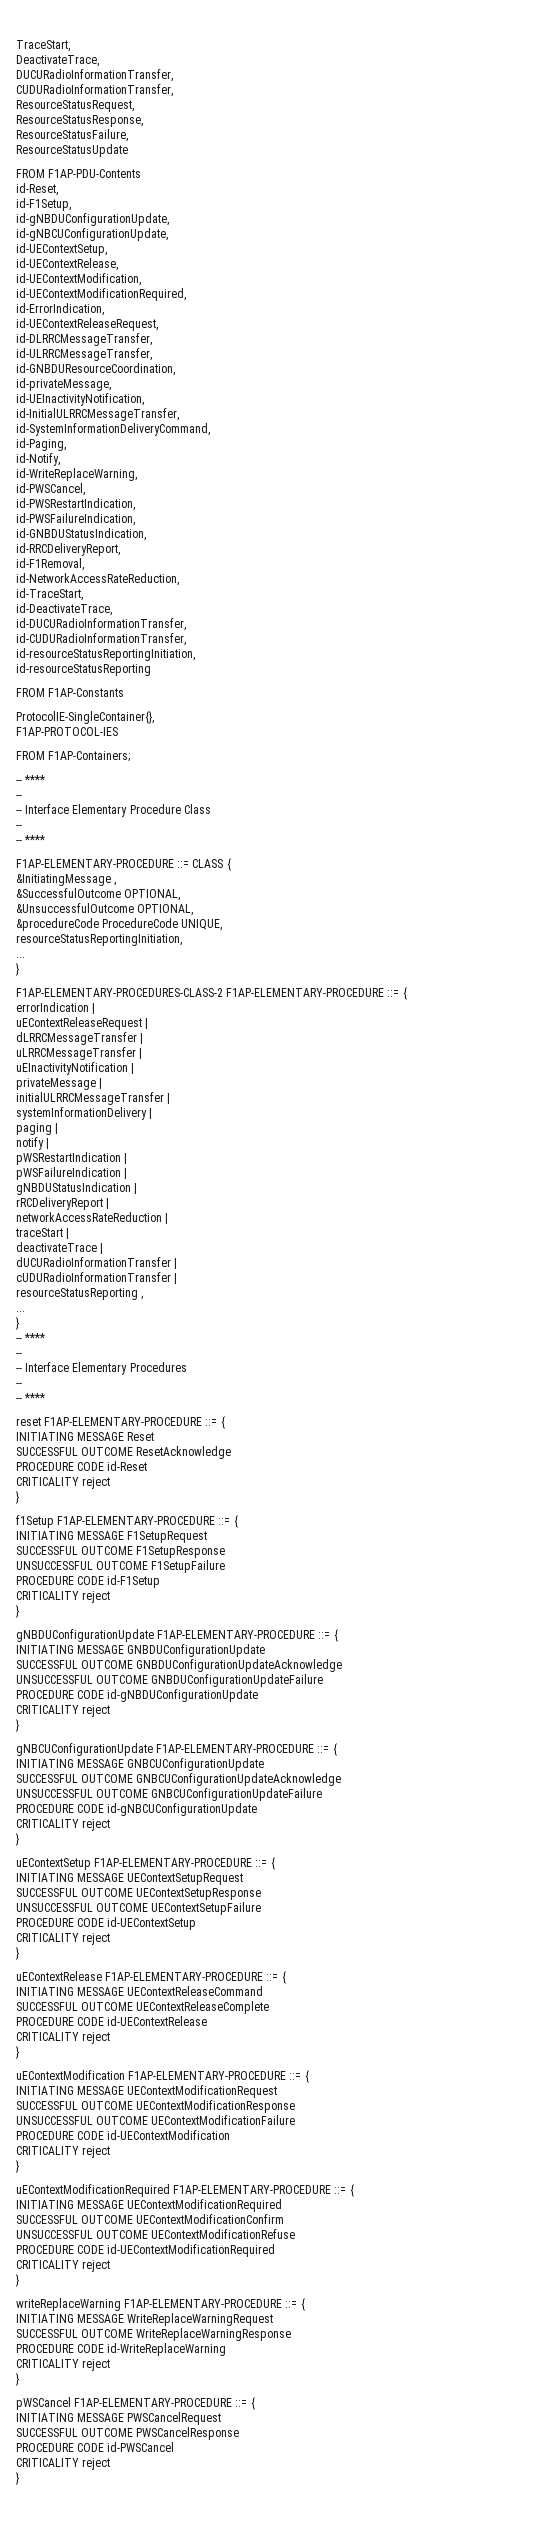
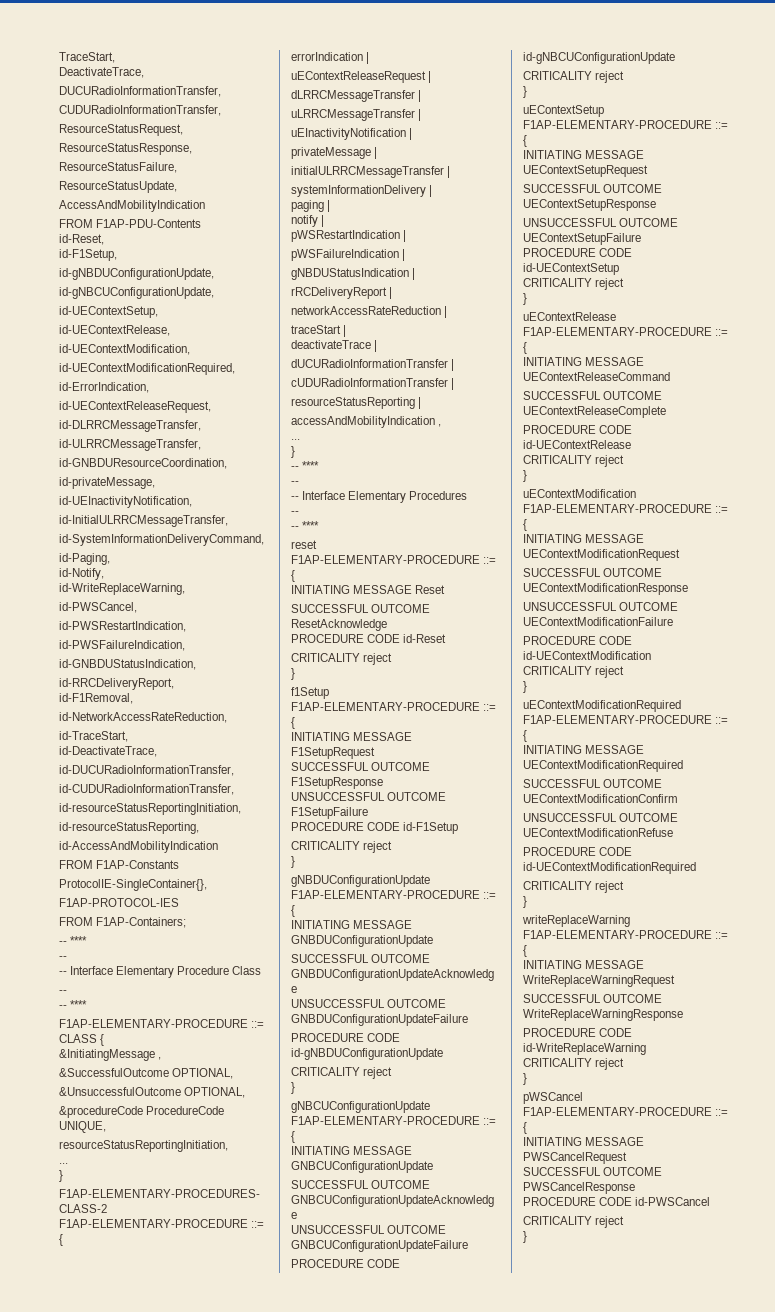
- ResourceStatusUpdate
+ ResourceStatusUpdate,
+ AccessAndMobilityIndication
- id-resourceStatusReporting
+ id-resourceStatusReporting,
+ id-AccessAndMobilityIndication
- resourceStatusReporting ,
+ resourceStatusReporting |
+ accessAndMobilityIndication ,

